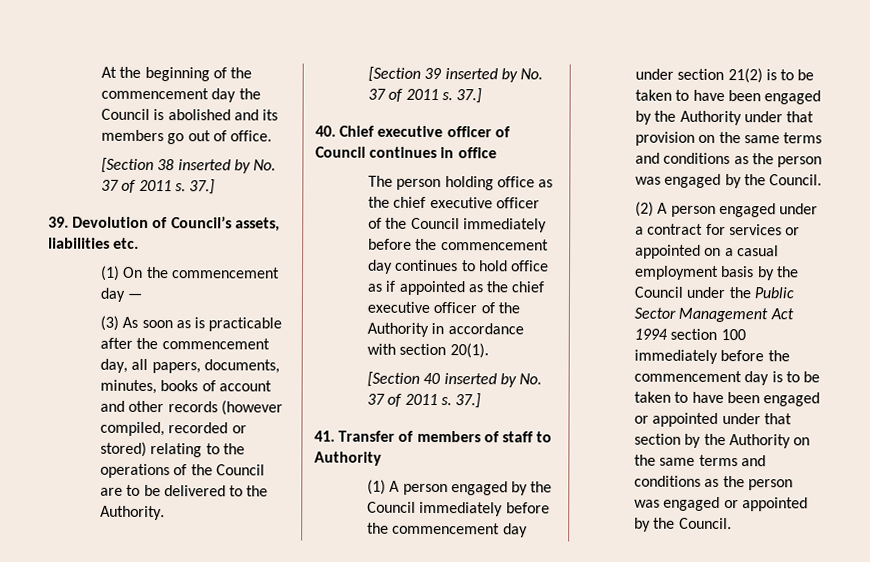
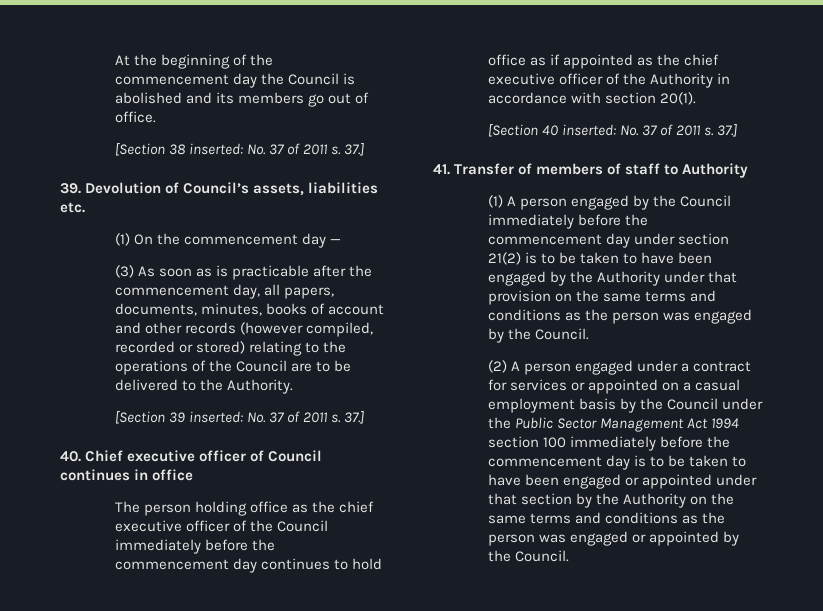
- [Section 38 inserted by No. 37 of 2011 s.
+ [Section 38 inserted: No. 37 of 2011 s.
- [Section 39 inserted by No. 37 of 2011 s.
+ [Section 39 inserted: No. 37 of 2011 s.
- [Section 40 inserted by No. 37 of 2011 s.
+ [Section 40 inserted: No. 37 of 2011 s.

